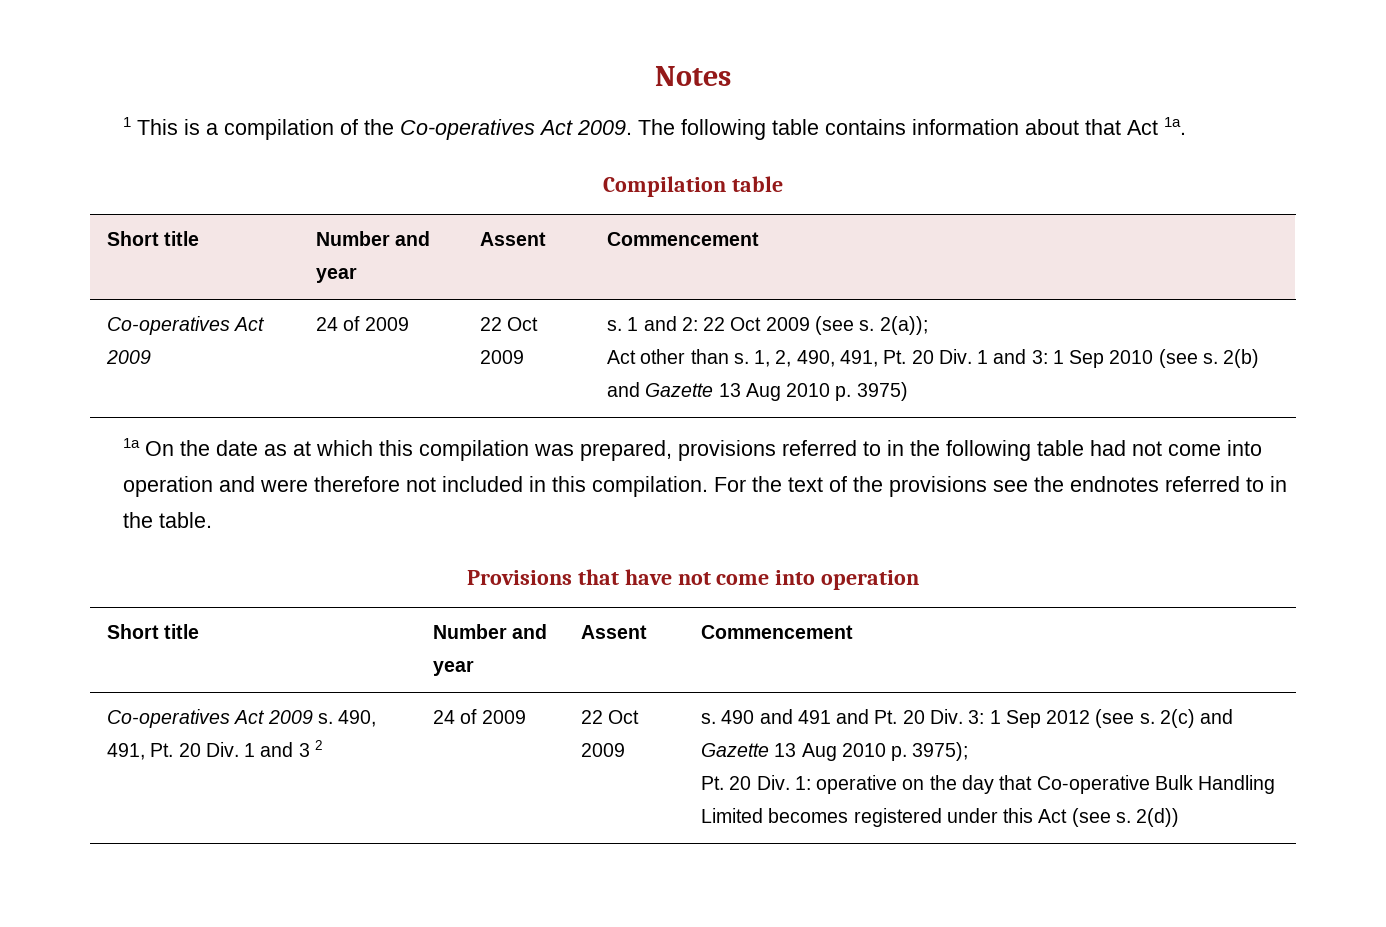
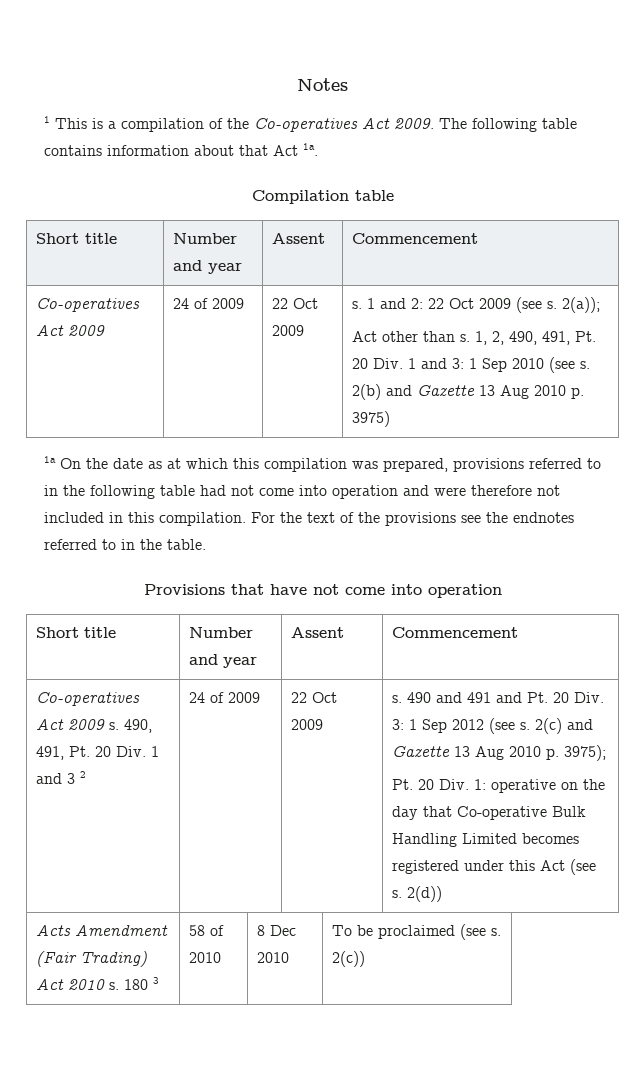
+ Acts Amendment (Fair Trading) Act 2010 s. 180 3 | 58 of 2010 | 8 Dec 2010 | To be proclaimed (see s. 2(c))

